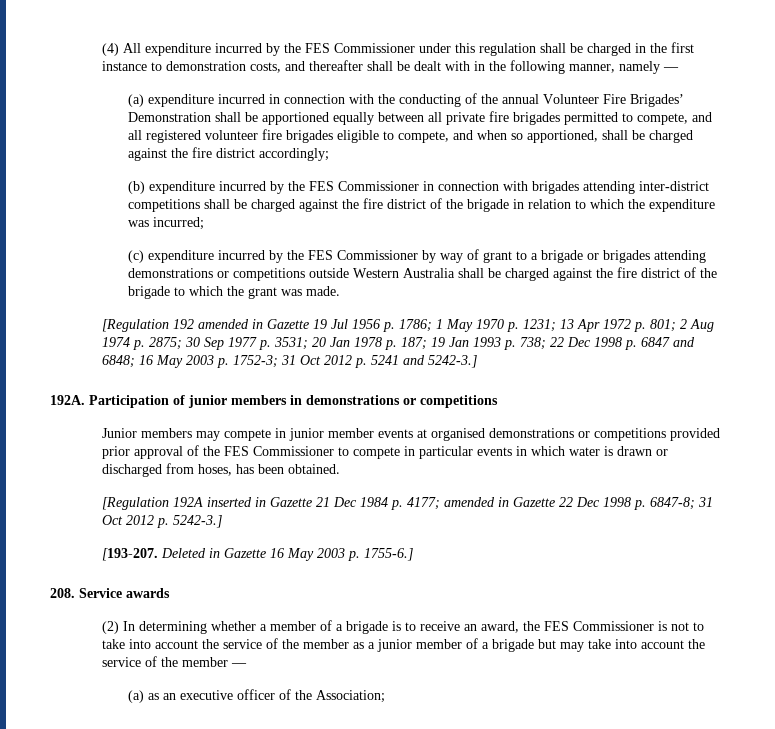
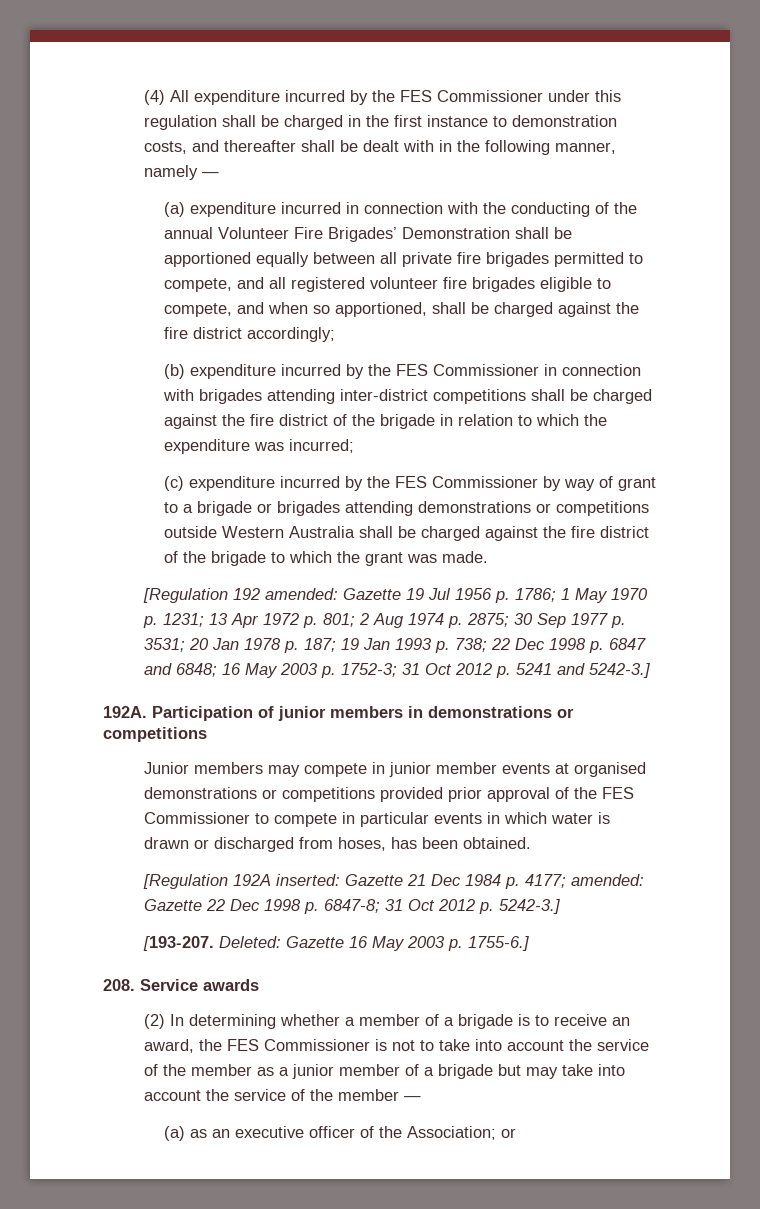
- [Regulation 192 amended in Gazette 19 Jul 1956 p. 1786; 1 May 1970 p. 1231; 13 Apr 1972 p. 801; 2 Aug 1974 p. 2875; 30 Sep 1977 p. 3531; 20 Jan 1978 p. 187; 19 Jan 1993 p. 738; 22 Dec 1998 p. 6847 and 6848; 16 May 2003 p. 1752-3; 31 Oct 2012 p. 5241 and 5242-3.]
+ [Regulation 192 amended: Gazette 19 Jul 1956 p. 1786; 1 May 1970 p. 1231; 13 Apr 1972 p. 801; 2 Aug 1974 p. 2875; 30 Sep 1977 p. 3531; 20 Jan 1978 p. 187; 19 Jan 1993 p. 738; 22 Dec 1998 p. 6847 and 6848; 16 May 2003 p. 1752-3; 31 Oct 2012 p. 5241 and 5242-3.]
- [Regulation 192A inserted in Gazette 21 Dec 1984 p. 4177; amended in Gazette 22 Dec 1998 p. 6847-8; 31 Oct 2012 p. 5242-3.]
+ [Regulation 192A inserted: Gazette 21 Dec 1984 p. 4177; amended: Gazette 22 Dec 1998 p. 6847-8; 31 Oct 2012 p. 5242-3.]
- Deleted in Gazette 16 May 2003 p. 1755-6.]
+ Deleted: Gazette 16 May 2003 p. 1755-6.]
- (a) as an executive officer of the Association;
+ (a) as an executive officer of the Association; or

